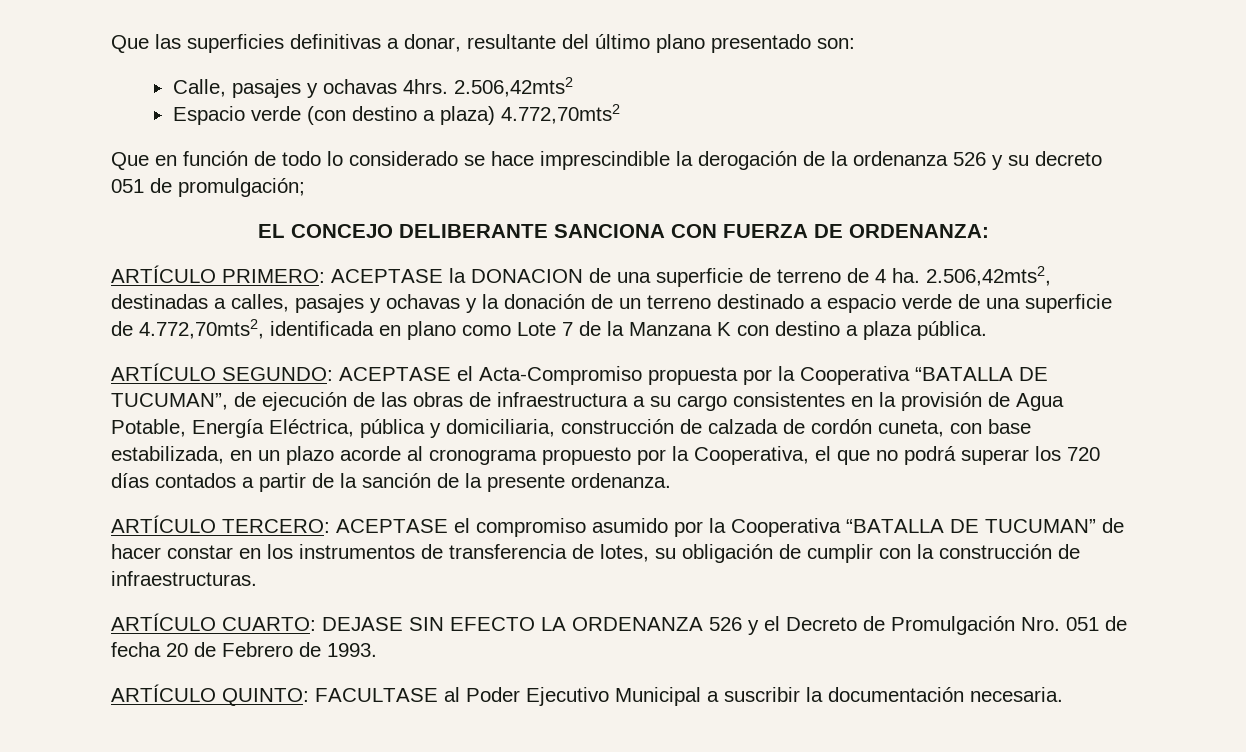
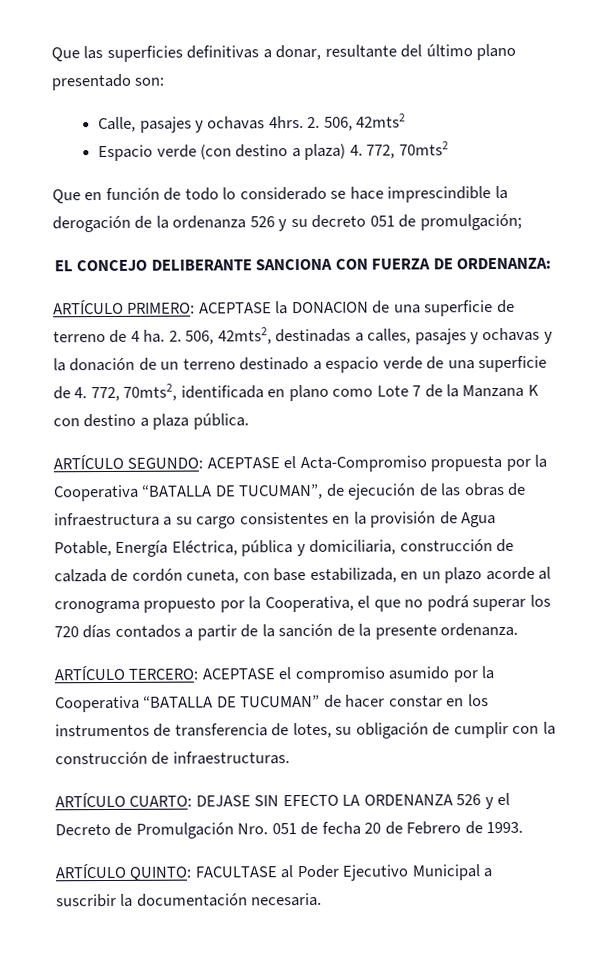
- 2.506,42mts2
+ 2. 506, 42mts2
- Espacio verde (con destino a plaza) 4.772,70mts2
+ Espacio verde (con destino a plaza) 4. 772, 70mts2
- 2.506,42mts2, destinadas a calles, pasajes y ochavas y la donación de un terreno destinado a espacio verde de una superficie de 4.772,70mts2, identificada en plano como Lote 7 de la Manzana K con destino a plaza pública.
+ 2. 506, 42mts2, destinadas a calles, pasajes y ochavas y la donación de un terreno destinado a espacio verde de una superficie de 4. 772, 70mts2, identificada en plano como Lote 7 de la Manzana K con destino a plaza pública.

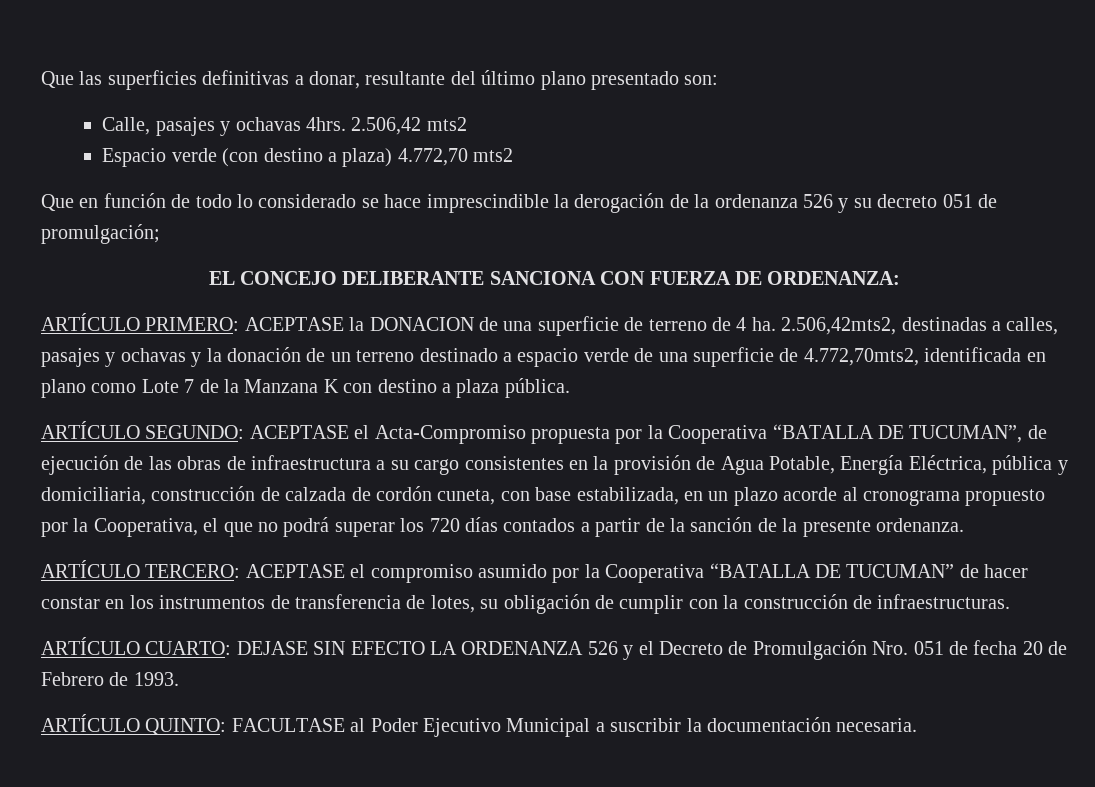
- 2. 506, 42mts2
+ 2.506,42 mts2
- Espacio verde (con destino a plaza) 4. 772, 70mts2
+ Espacio verde (con destino a plaza) 4.772,70 mts2
- 2. 506, 42mts2, destinadas a calles, pasajes y ochavas y la donación de un terreno destinado a espacio verde de una superficie de 4. 772, 70mts2, identificada en plano como Lote 7 de la Manzana K con destino a plaza pública.
+ 2.506,42mts2, destinadas a calles, pasajes y ochavas y la donación de un terreno destinado a espacio verde de una superficie de 4.772,70mts2, identificada en plano como Lote 7 de la Manzana K con destino a plaza pública.

